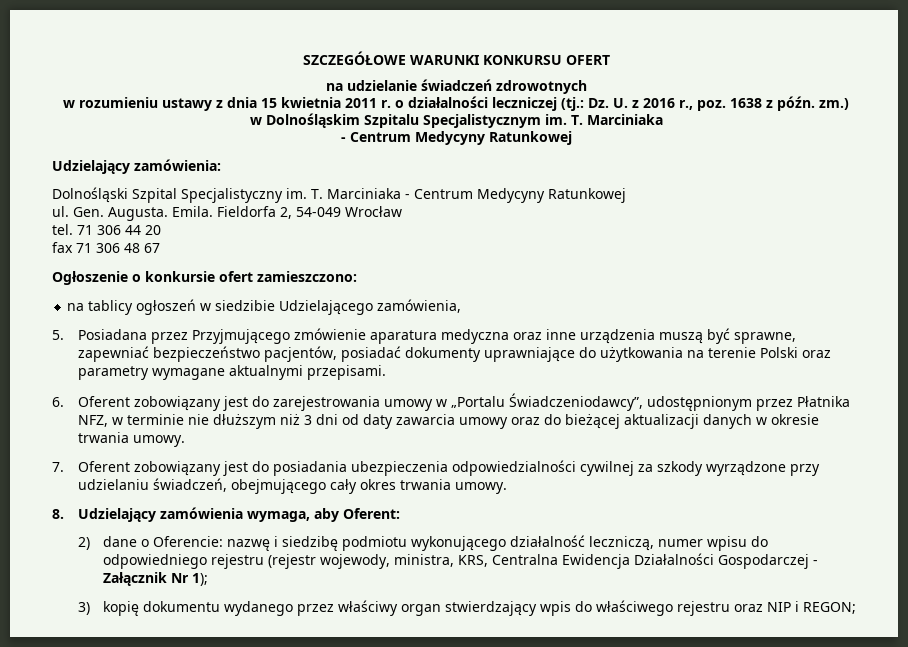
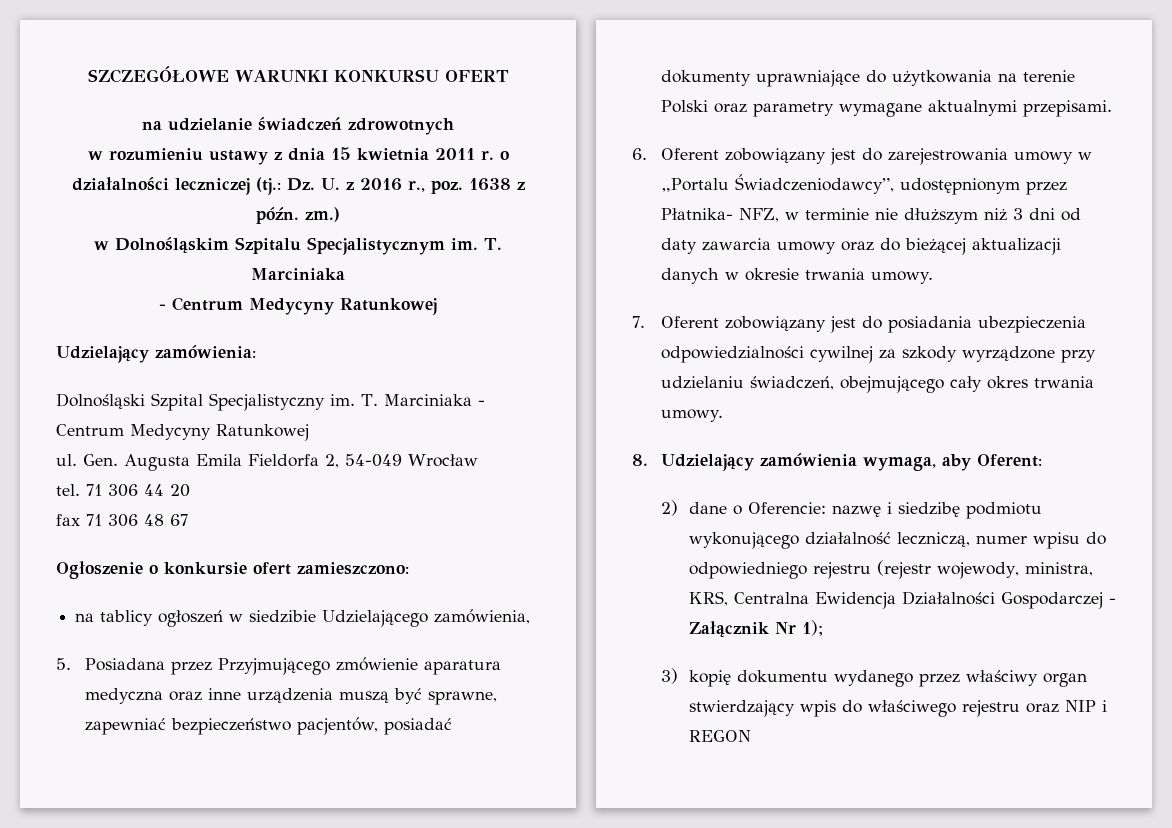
- Gen. Augusta. Emila. Fieldorfa 2, 54-049 Wrocław
+ Gen. Augusta Emila Fieldorfa 2, 54-049 Wrocław
- 6. Oferent zobowiązany jest do zarejestrowania umowy w „Portalu Świadczeniodawcy”, udostępnionym przez Płatnika NFZ, w terminie nie dłuższym niż 3 dni od daty zawarcia umowy oraz do bieżącej aktualizacji danych w okresie trwania umowy.
+ 6. Oferent zobowiązany jest do zarejestrowania umowy w „Portalu Świadczeniodawcy”, udostępnionym przez Płatnika- NFZ, w terminie nie dłuższym niż 3 dni od daty zawarcia umowy oraz do bieżącej aktualizacji danych w okresie trwania umowy.
- 3) kopię dokumentu wydanego przez właściwy organ stwierdzający wpis do właściwego rejestru oraz NIP i REGON;
+ 3) kopię dokumentu wydanego przez właściwy organ stwierdzający wpis do właściwego rejestru oraz NIP i REGON

